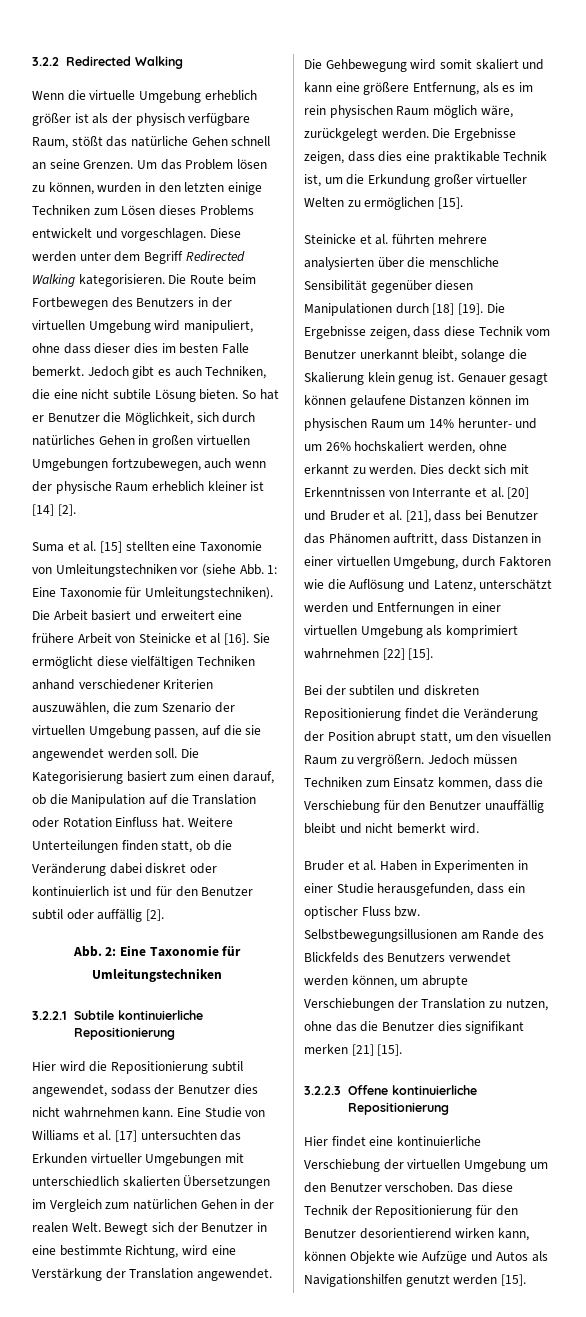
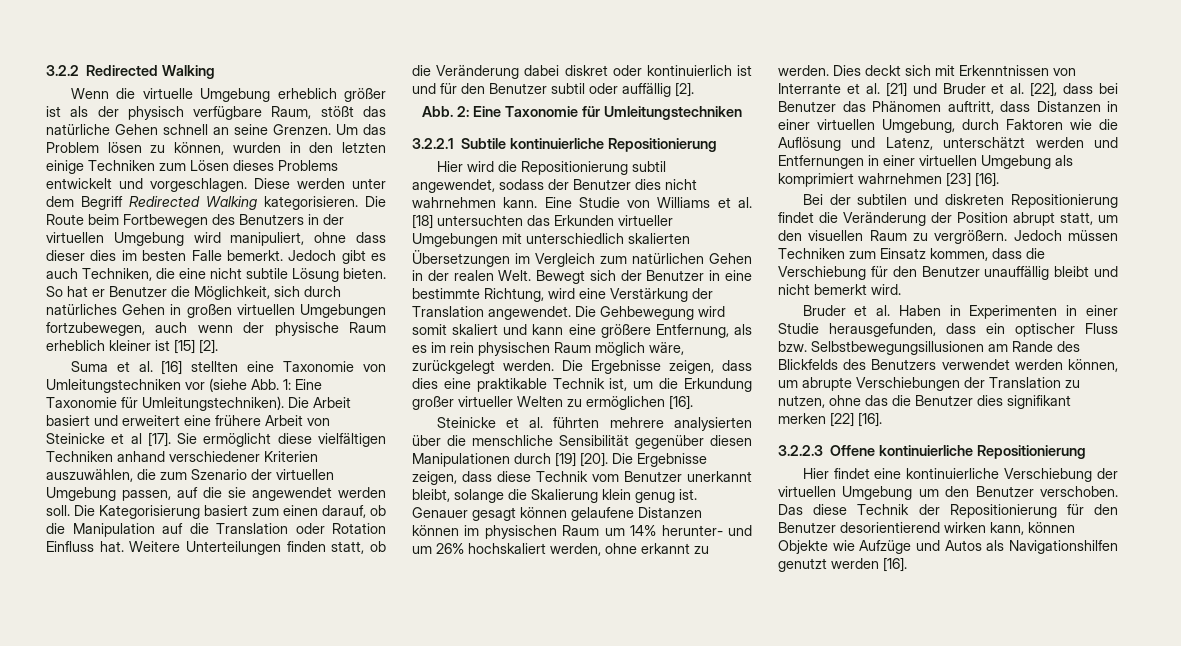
- So hat er Benutzer die Möglichkeit, sich durch natürliches Gehen in großen virtuellen Umgebungen fortzubewegen, auch wenn der physische Raum erheblich kleiner ist [14] [2].
+ So hat er Benutzer die Möglichkeit, sich durch natürliches Gehen in großen virtuellen Umgebungen fortzubewegen, auch wenn der physische Raum erheblich kleiner ist [15] [2].
- Suma et al. [15] stellten eine Taxonomie von Umleitungstechniken vor (siehe Abb. 1: Eine Taxonomie für Umleitungstechniken).
+ Suma et al. [16] stellten eine Taxonomie von Umleitungstechniken vor (siehe Abb. 1: Eine Taxonomie für Umleitungstechniken).
- Die Arbeit basiert und erweitert eine frühere Arbeit von Steinicke et al [16].
+ Die Arbeit basiert und erweitert eine frühere Arbeit von Steinicke et al [17].
- Eine Studie von Williams et al. [17] untersuchten das Erkunden virtueller Umgebungen mit unterschiedlich skalierten Übersetzungen im Vergleich zum natürlichen Gehen in der realen Welt.
+ Eine Studie von Williams et al. [18] untersuchten das Erkunden virtueller Umgebungen mit unterschiedlich skalierten Übersetzungen im Vergleich zum natürlichen Gehen in der realen Welt.
- Die Ergebnisse zeigen, dass dies eine praktikable Technik ist, um die Erkundung großer virtueller Welten zu ermöglichen [15].
+ Die Ergebnisse zeigen, dass dies eine praktikable Technik ist, um die Erkundung großer virtueller Welten zu ermöglichen [16].
- Steinicke et al. führten mehrere analysierten über die menschliche Sensibilität gegenüber diesen Manipulationen durch [18] [19].
+ Steinicke et al. führten mehrere analysierten über die menschliche Sensibilität gegenüber diesen Manipulationen durch [19] [20].
- Dies deckt sich mit Erkenntnissen von Interrante et al. [20] und Bruder et al. [21], dass bei Benutzer das Phänomen auftritt, dass Distanzen in einer virtuellen Umgebung, durch Faktoren wie die Auflösung und Latenz, unterschätzt werden und Entfernungen in einer virtuellen Umgebung als komprimiert wahrnehmen [22] [15].
+ Dies deckt sich mit Erkenntnissen von Interrante et al. [21] und Bruder et al. [22], dass bei Benutzer das Phänomen auftritt, dass Distanzen in einer virtuellen Umgebung, durch Faktoren wie die Auflösung und Latenz, unterschätzt werden und Entfernungen in einer virtuellen Umgebung als komprimiert wahrnehmen [23] [16].
- Bruder et al. Haben in Experimenten in einer Studie herausgefunden, dass ein optischer Fluss bzw. Selbstbewegungsillusionen am Rande des Blickfelds des Benutzers verwendet werden können, um abrupte Verschiebungen der Translation zu nutzen, ohne das die Benutzer dies signifikant merken [21] [15].
+ Bruder et al. Haben in Experimenten in einer Studie herausgefunden, dass ein optischer Fluss bzw. Selbstbewegungsillusionen am Rande des Blickfelds des Benutzers verwendet werden können, um abrupte Verschiebungen der Translation zu nutzen, ohne das die Benutzer dies signifikant merken [22] [16].
- Das diese Technik der Repositionierung für den Benutzer desorientierend wirken kann, können Objekte wie Aufzüge und Autos als Navigationshilfen genutzt werden [15].
+ Das diese Technik der Repositionierung für den Benutzer desorientierend wirken kann, können Objekte wie Aufzüge und Autos als Navigationshilfen genutzt werden [16].

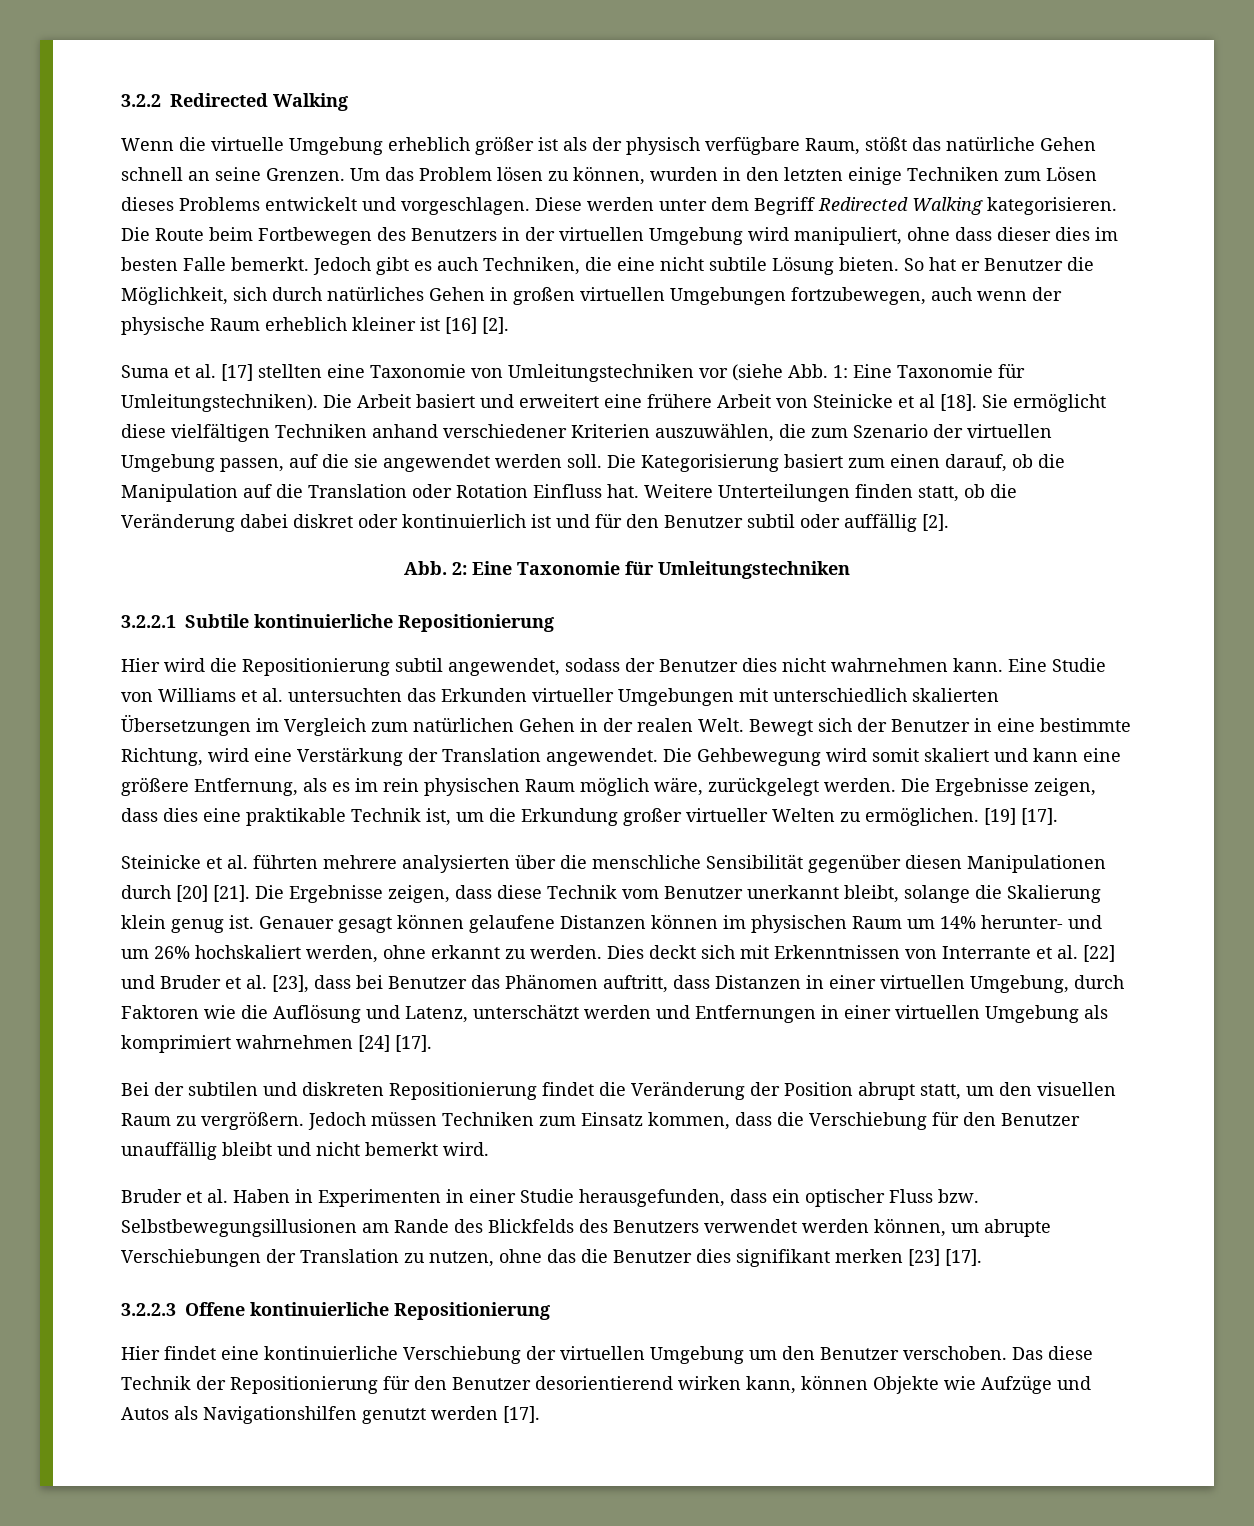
- So hat er Benutzer die Möglichkeit, sich durch natürliches Gehen in großen virtuellen Umgebungen fortzubewegen, auch wenn der physische Raum erheblich kleiner ist [15] [2].
+ So hat er Benutzer die Möglichkeit, sich durch natürliches Gehen in großen virtuellen Umgebungen fortzubewegen, auch wenn der physische Raum erheblich kleiner ist [16] [2].
- Suma et al. [16] stellten eine Taxonomie von Umleitungstechniken vor (siehe Abb. 1: Eine Taxonomie für Umleitungstechniken).
+ Suma et al. [17] stellten eine Taxonomie von Umleitungstechniken vor (siehe Abb. 1: Eine Taxonomie für Umleitungstechniken).
- Die Arbeit basiert und erweitert eine frühere Arbeit von Steinicke et al [17].
+ Die Arbeit basiert und erweitert eine frühere Arbeit von Steinicke et al [18].
- Eine Studie von Williams et al. [18] untersuchten das Erkunden virtueller Umgebungen mit unterschiedlich skalierten Übersetzungen im Vergleich zum natürlichen Gehen in der realen Welt.
+ Eine Studie von Williams et al. untersuchten das Erkunden virtueller Umgebungen mit unterschiedlich skalierten Übersetzungen im Vergleich zum natürlichen Gehen in der realen Welt.
- Die Ergebnisse zeigen, dass dies eine praktikable Technik ist, um die Erkundung großer virtueller Welten zu ermöglichen [16].
+ Die Ergebnisse zeigen, dass dies eine praktikable Technik ist, um die Erkundung großer virtueller Welten zu ermöglichen. [19] [17].
- Steinicke et al. führten mehrere analysierten über die menschliche Sensibilität gegenüber diesen Manipulationen durch [19] [20].
+ Steinicke et al. führten mehrere analysierten über die menschliche Sensibilität gegenüber diesen Manipulationen durch [20] [21].
- Dies deckt sich mit Erkenntnissen von Interrante et al. [21] und Bruder et al. [22], dass bei Benutzer das Phänomen auftritt, dass Distanzen in einer virtuellen Umgebung, durch Faktoren wie die Auflösung und Latenz, unterschätzt werden und Entfernungen in einer virtuellen Umgebung als komprimiert wahrnehmen [23] [16].
+ Dies deckt sich mit Erkenntnissen von Interrante et al. [22] und Bruder et al. [23], dass bei Benutzer das Phänomen auftritt, dass Distanzen in einer virtuellen Umgebung, durch Faktoren wie die Auflösung und Latenz, unterschätzt werden und Entfernungen in einer virtuellen Umgebung als komprimiert wahrnehmen [24] [17].
- Bruder et al. Haben in Experimenten in einer Studie herausgefunden, dass ein optischer Fluss bzw. Selbstbewegungsillusionen am Rande des Blickfelds des Benutzers verwendet werden können, um abrupte Verschiebungen der Translation zu nutzen, ohne das die Benutzer dies signifikant merken [22] [16].
+ Bruder et al. Haben in Experimenten in einer Studie herausgefunden, dass ein optischer Fluss bzw. Selbstbewegungsillusionen am Rande des Blickfelds des Benutzers verwendet werden können, um abrupte Verschiebungen der Translation zu nutzen, ohne das die Benutzer dies signifikant merken [23] [17].
- Das diese Technik der Repositionierung für den Benutzer desorientierend wirken kann, können Objekte wie Aufzüge und Autos als Navigationshilfen genutzt werden [16].
+ Das diese Technik der Repositionierung für den Benutzer desorientierend wirken kann, können Objekte wie Aufzüge und Autos als Navigationshilfen genutzt werden [17].

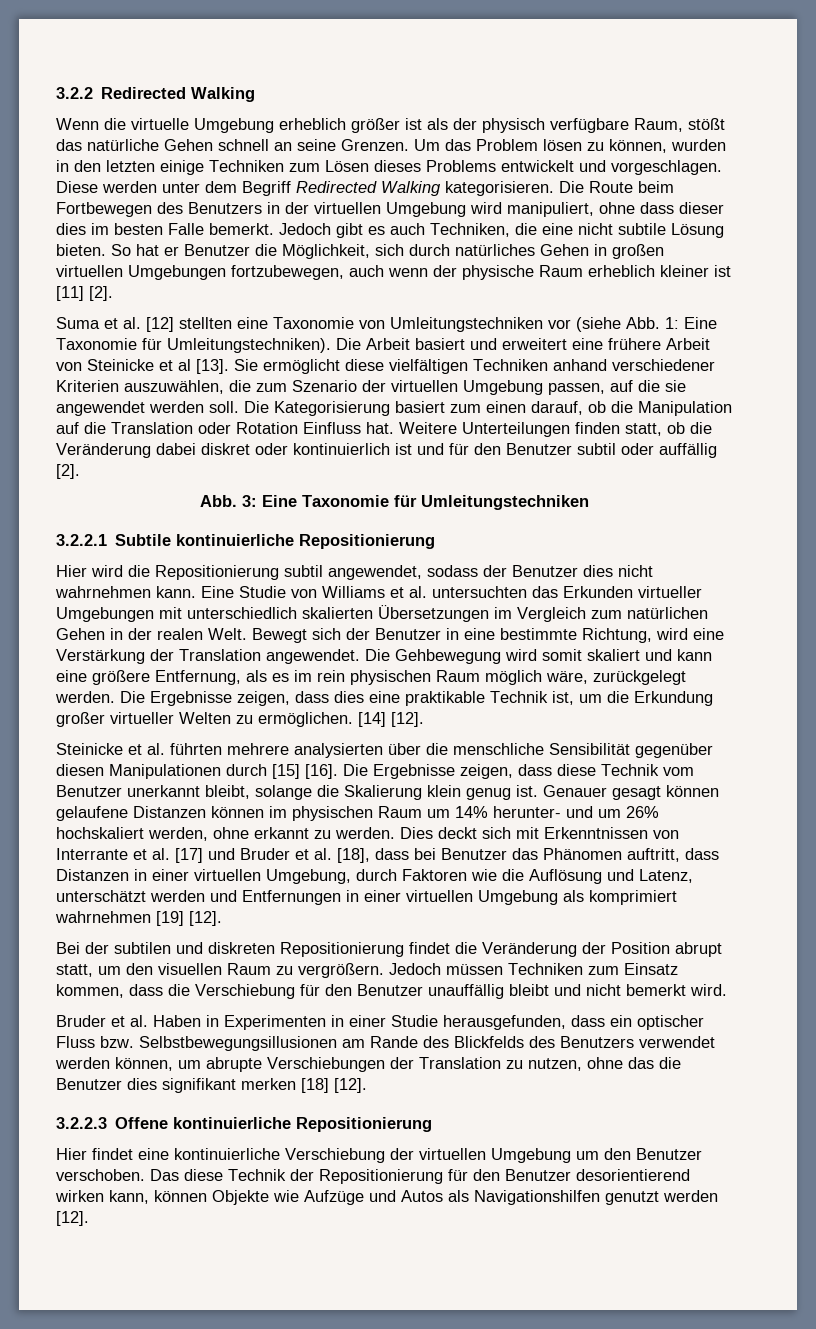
- So hat er Benutzer die Möglichkeit, sich durch natürliches Gehen in großen virtuellen Umgebungen fortzubewegen, auch wenn der physische Raum erheblich kleiner ist [16] [2].
+ So hat er Benutzer die Möglichkeit, sich durch natürliches Gehen in großen virtuellen Umgebungen fortzubewegen, auch wenn der physische Raum erheblich kleiner ist [11] [2].
- Suma et al. [17] stellten eine Taxonomie von Umleitungstechniken vor (siehe Abb. 1: Eine Taxonomie für Umleitungstechniken).
+ Suma et al. [12] stellten eine Taxonomie von Umleitungstechniken vor (siehe Abb. 1: Eine Taxonomie für Umleitungstechniken).
- Die Arbeit basiert und erweitert eine frühere Arbeit von Steinicke et al [18].
+ Die Arbeit basiert und erweitert eine frühere Arbeit von Steinicke et al [13].
- Abb. 2: Eine Taxonomie für Umleitungstechniken
+ Abb. 3: Eine Taxonomie für Umleitungstechniken
- [19] [17].
+ [14] [12].
- Steinicke et al. führten mehrere analysierten über die menschliche Sensibilität gegenüber diesen Manipulationen durch [20] [21].
+ Steinicke et al. führten mehrere analysierten über die menschliche Sensibilität gegenüber diesen Manipulationen durch [15] [16].
- Dies deckt sich mit Erkenntnissen von Interrante et al. [22] und Bruder et al. [23], dass bei Benutzer das Phänomen auftritt, dass Distanzen in einer virtuellen Umgebung, durch Faktoren wie die Auflösung und Latenz, unterschätzt werden und Entfernungen in einer virtuellen Umgebung als komprimiert wahrnehmen [24] [17].
+ Dies deckt sich mit Erkenntnissen von Interrante et al. [17] und Bruder et al. [18], dass bei Benutzer das Phänomen auftritt, dass Distanzen in einer virtuellen Umgebung, durch Faktoren wie die Auflösung und Latenz, unterschätzt werden und Entfernungen in einer virtuellen Umgebung als komprimiert wahrnehmen [19] [12].
- Bruder et al. Haben in Experimenten in einer Studie herausgefunden, dass ein optischer Fluss bzw. Selbstbewegungsillusionen am Rande des Blickfelds des Benutzers verwendet werden können, um abrupte Verschiebungen der Translation zu nutzen, ohne das die Benutzer dies signifikant merken [23] [17].
+ Bruder et al. Haben in Experimenten in einer Studie herausgefunden, dass ein optischer Fluss bzw. Selbstbewegungsillusionen am Rande des Blickfelds des Benutzers verwendet werden können, um abrupte Verschiebungen der Translation zu nutzen, ohne das die Benutzer dies signifikant merken [18] [12].
- Das diese Technik der Repositionierung für den Benutzer desorientierend wirken kann, können Objekte wie Aufzüge und Autos als Navigationshilfen genutzt werden [17].
+ Das diese Technik der Repositionierung für den Benutzer desorientierend wirken kann, können Objekte wie Aufzüge und Autos als Navigationshilfen genutzt werden [12].

